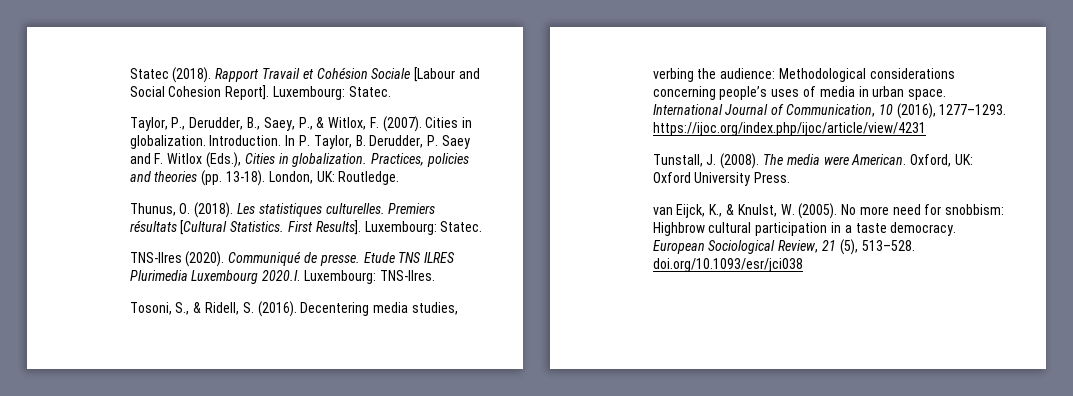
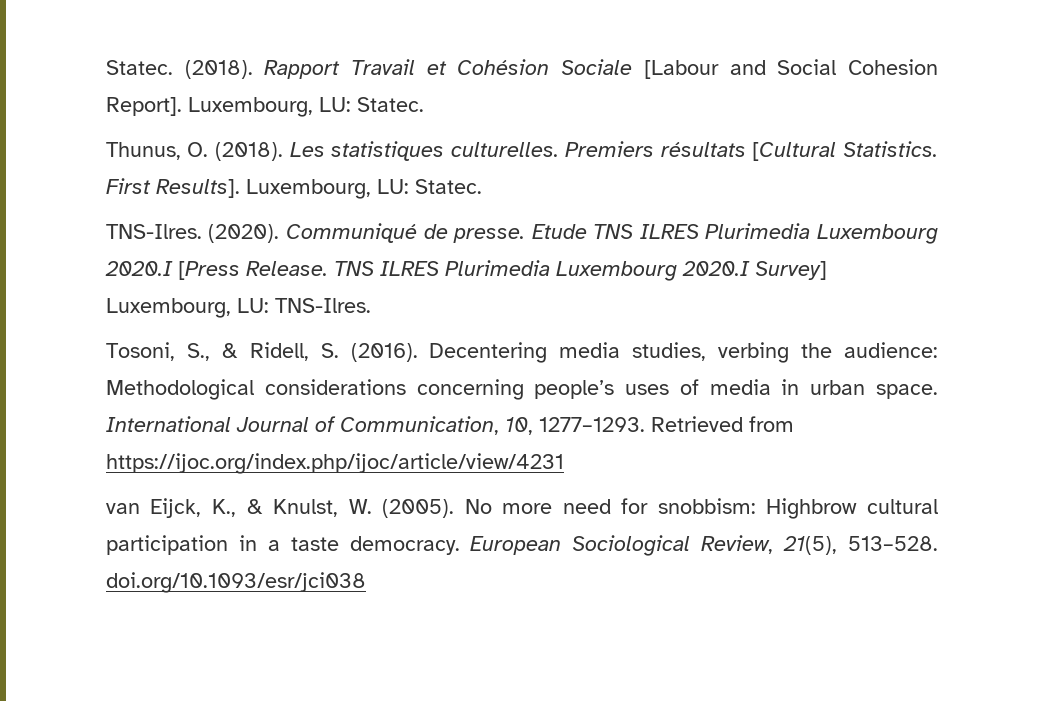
- Statec (2018).
+ Statec. (2018).
- Rapport Travail et Cohésion Sociale [Labour and Social Cohesion Report]. Luxembourg: Statec.
- Taylor, P., Derudder, B., Saey, P., & Witlox, F. (2007). Cities in globalization. Introduction. In P. Taylor, B. Derudder, P. Saey and F. Witlox (Eds.), Cities in globalization. Practices, policies and theories (pp. 13-18). London, UK: Routledge.
+ Rapport Travail et Cohésion Sociale [Labour and Social Cohesion Report]. Luxembourg, LU: Statec.
- First Results]. Luxembourg: Statec.
- TNS-Ilres (2020).
+ First Results]. Luxembourg, LU: Statec.
+ TNS-Ilres. (2020).
- Etude TNS ILRES Plurimedia Luxembourg 2020.I. Luxembourg: TNS-Ilres.
+ Etude TNS ILRES Plurimedia Luxembourg 2020.I [Press Release. TNS ILRES Plurimedia Luxembourg 2020.I Survey] Luxembourg, LU: TNS-Ilres.
- International Journal of Communication, 10 (2016), 1277–1293. https://ijoc.org/index.php/ijoc/article/view/4231
- Tunstall, J. (2008). The media were American. Oxford, UK: Oxford University Press.
+ International Journal of Communication, 10, 1277–1293. Retrieved from https://ijoc.org/index.php/ijoc/article/view/4231
- European Sociological Review, 21 (5), 513–528. doi.org/10.1093/esr/jci038
+ European Sociological Review, 21(5), 513–528. doi.org/10.1093/esr/jci038

